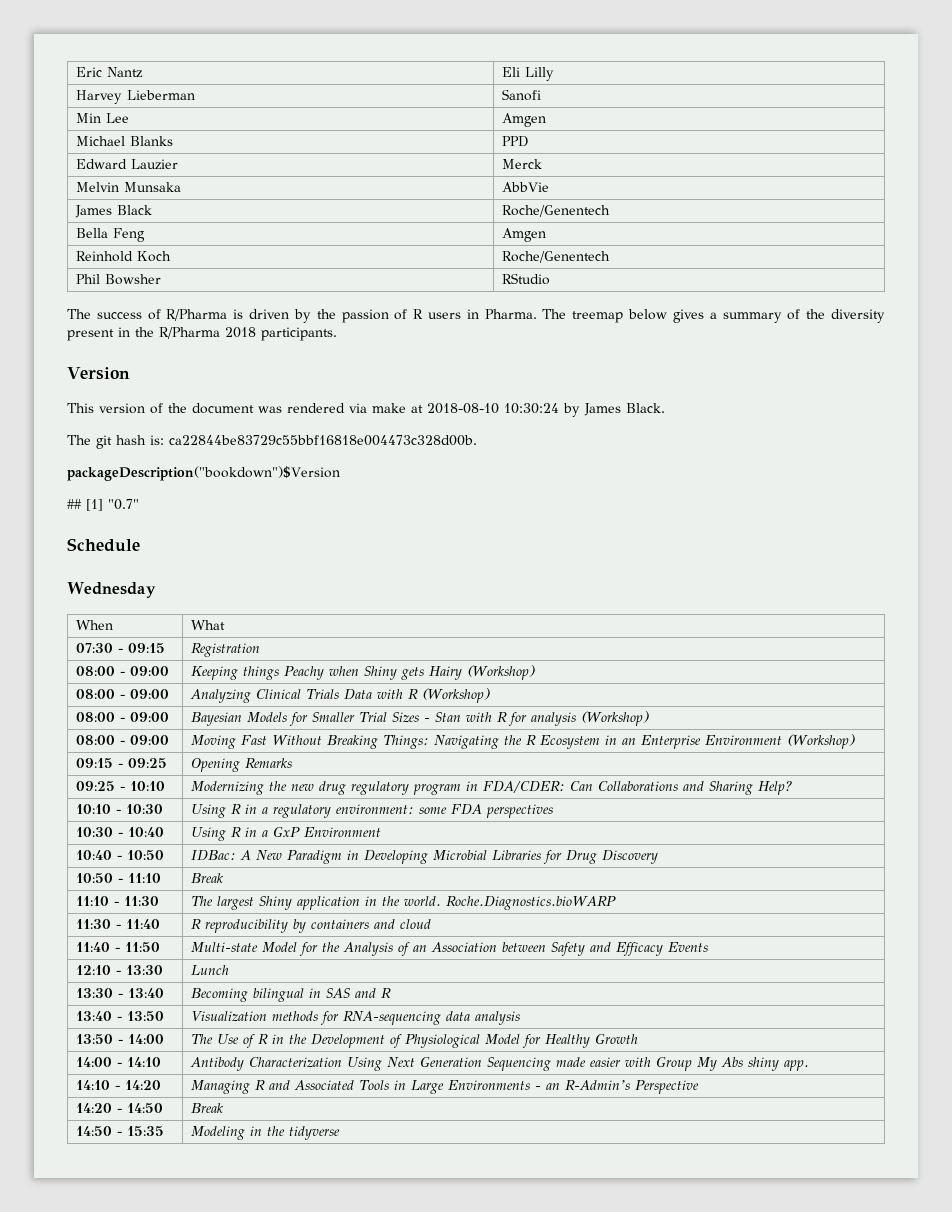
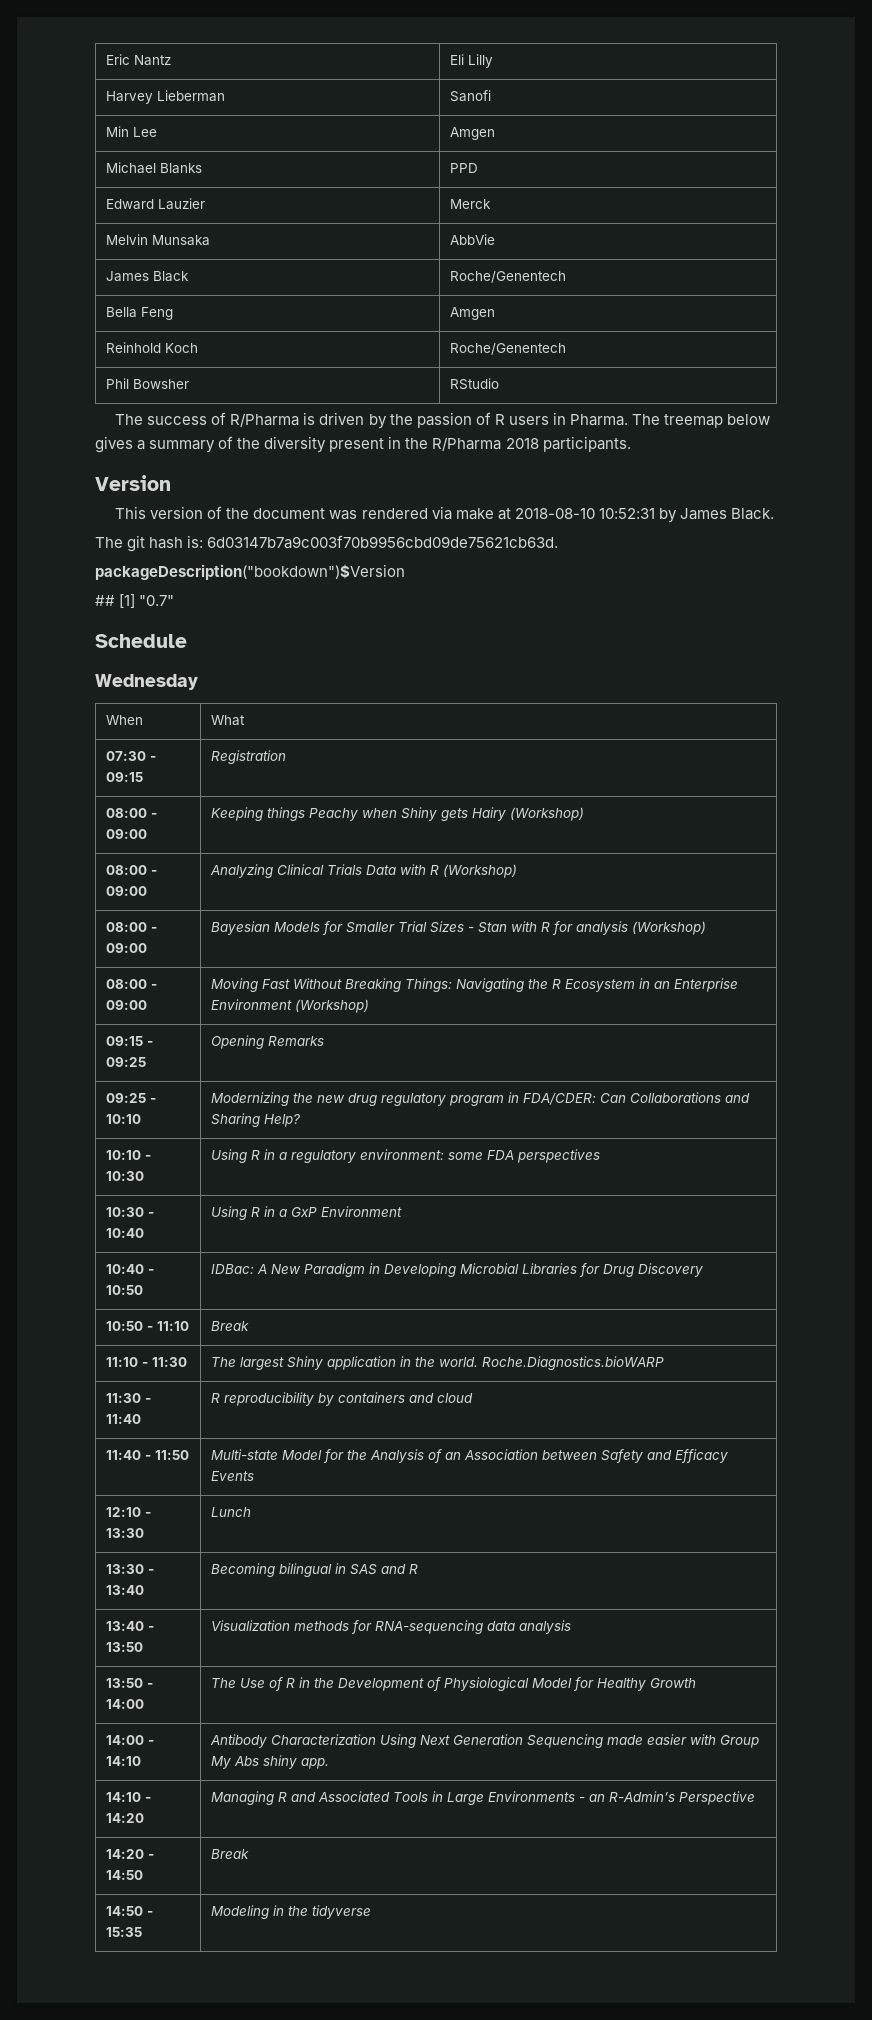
- This version of the document was rendered via make at 2018-08-10 10:30:24 by James Black.
+ This version of the document was rendered via make at 2018-08-10 10:52:31 by James Black.
- The git hash is: ca22844be83729c55bbf16818e004473c328d00b.
+ The git hash is: 6d03147b7a9c003f70b9956cbd09de75621cb63d.

